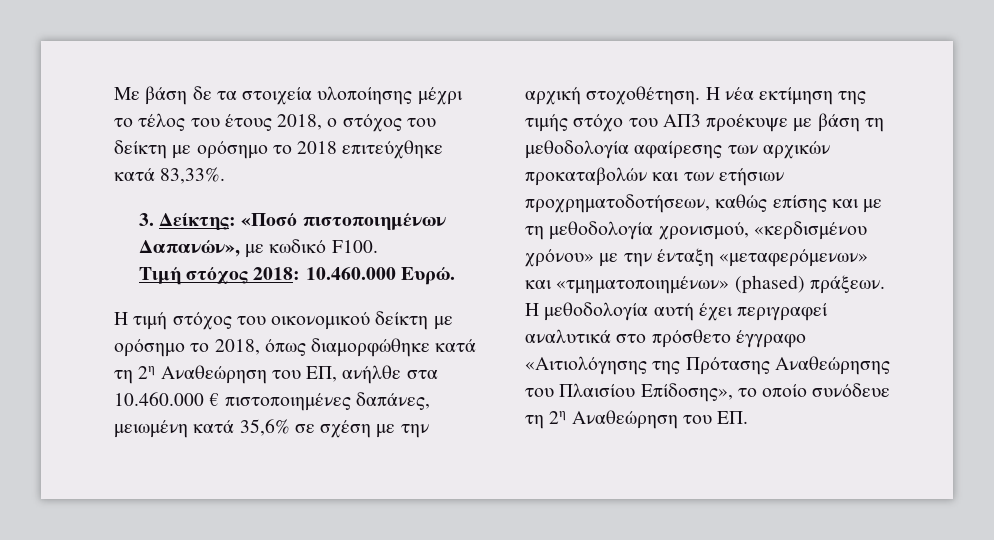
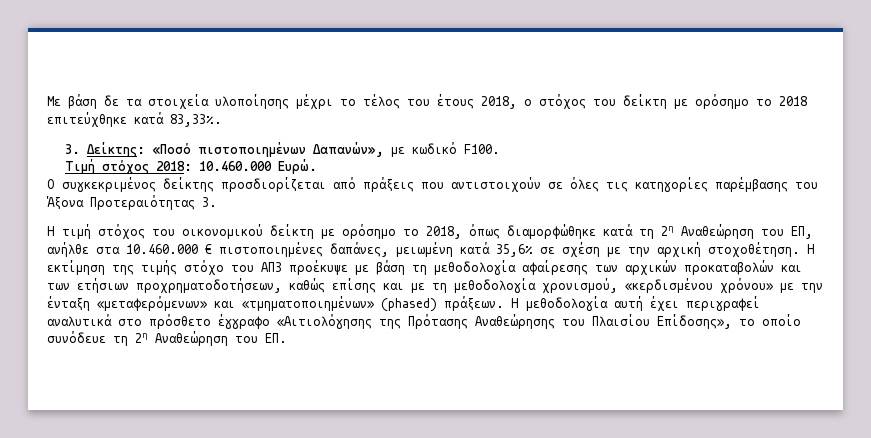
+ Ο συγκεκριμένος δείκτης προσδιορίζεται από πράξεις που αντιστοιχούν σε όλες τις κατηγορίες παρέμβασης του Άξονα Προτεραιότητας 3.
- Η νέα εκτίμηση της τιμής στόχο του ΑΠ3 προέκυψε με βάση τη μεθοδολογία αφαίρεσης των αρχικών προκαταβολών και των ετήσιων προχρηματοδοτήσεων, καθώς επίσης και με τη μεθοδολογία χρονισμού, «κερδισμένου χρόνου» με την ένταξη «μεταφερόμενων» και «τμηματοποιημένων» (phased) πράξεων.
+ Η εκτίμηση της τιμής στόχο του ΑΠ3 προέκυψε με βάση τη μεθοδολογία αφαίρεσης των αρχικών προκαταβολών και των ετήσιων προχρηματοδοτήσεων, καθώς επίσης και με τη μεθοδολογία χρονισμού, «κερδισμένου χρόνου» με την ένταξη «μεταφερόμενων» και «τμηματοποιημένων» (phased) πράξεων.

